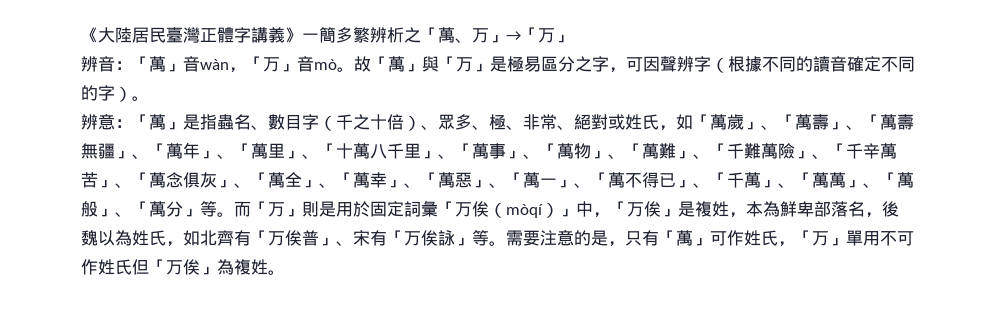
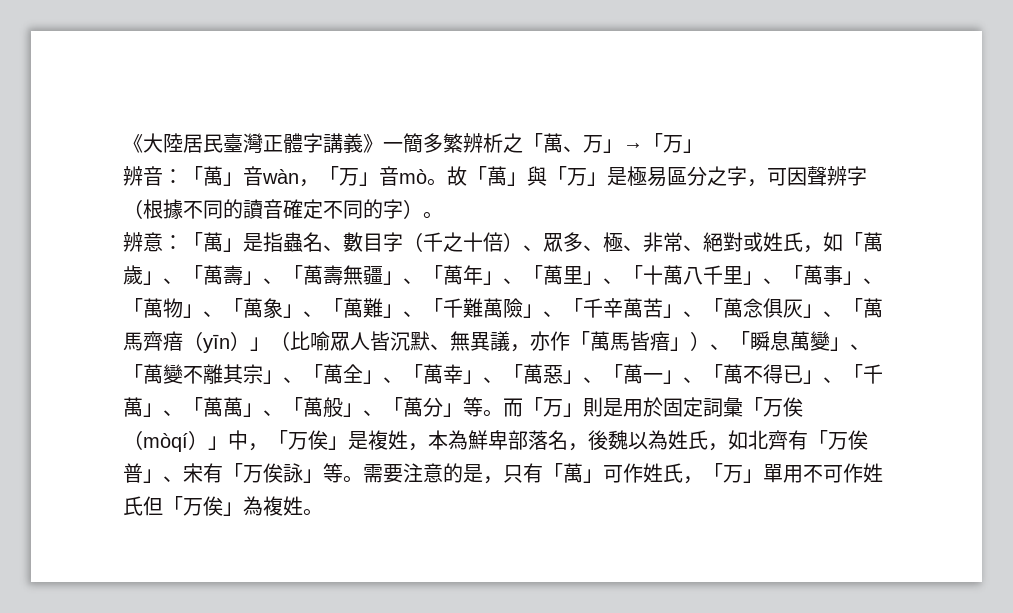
- 「萬」是指蟲名、數目字（千之十倍）、眾多、極、非常、絕對或姓氏，如「萬歲」、「萬壽」、「萬壽無疆」、「萬年」、「萬里」、「十萬八千里」、「萬事」、「萬物」、「萬難」、「千難萬險」、「千辛萬苦」、「萬念俱灰」、「萬全」、「萬幸」、「萬惡」、「萬一」、「萬不得已」、「千萬」、「萬萬」、「萬般」、「萬分」等。
+ 「萬」是指蟲名、數目字（千之十倍）、眾多、極、非常、絕對或姓氏，如「萬歲」、「萬壽」、「萬壽無疆」、「萬年」、「萬里」、「十萬八千里」、「萬事」、「萬物」、「萬象」、「萬難」、「千難萬險」、「千辛萬苦」、「萬念俱灰」、「萬馬齊瘖（yīn）」（比喻眾人皆沉默、無異議，亦作「萬馬皆瘖」）、「瞬息萬變」、「萬變不離其宗」、「萬全」、「萬幸」、「萬惡」、「萬一」、「萬不得已」、「千萬」、「萬萬」、「萬般」、「萬分」等。

